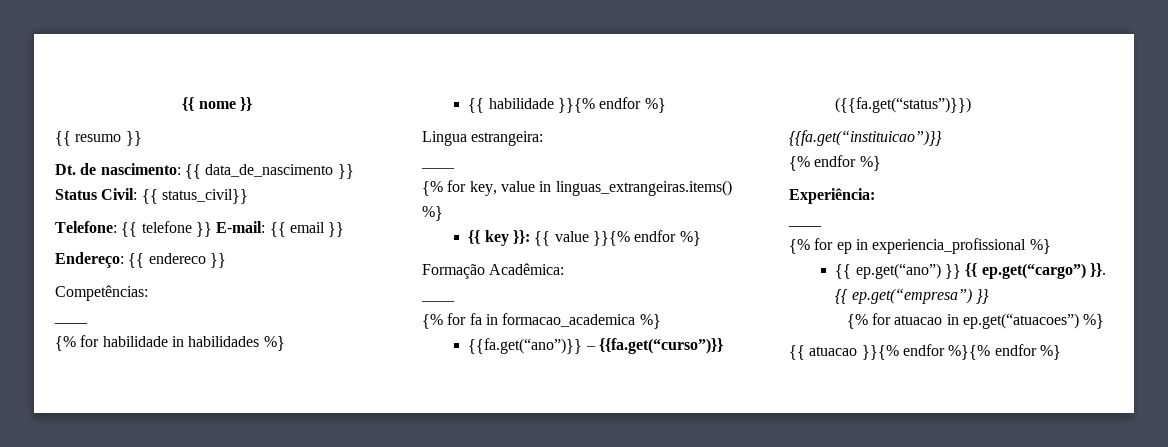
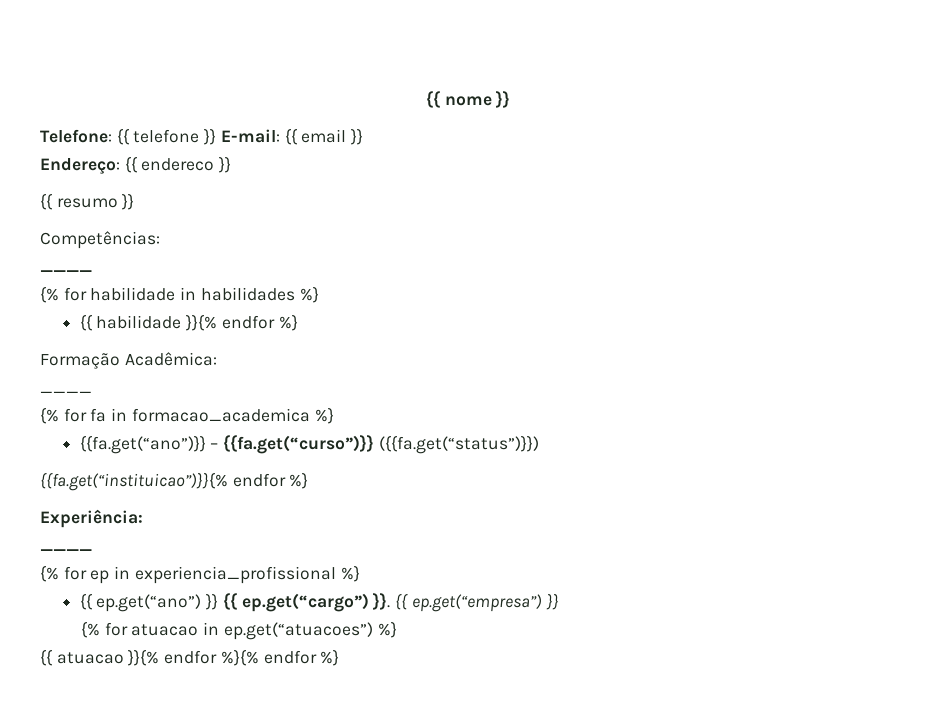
- {{ resumo }}
- Dt. de nascimento: {{ data_de_nascimento }} Status Civil: {{ status_civil}}
+ {{ resumo }}
- Lingua estrangeira:
- ____
- {% for key, value in linguas_extrangeiras.items() %}
- {{ key }}: {{ value }}{% endfor %}
- {{fa.get(“instituicao”)}}
- {% endfor %}
+ {{fa.get(“instituicao”)}}{% endfor %}

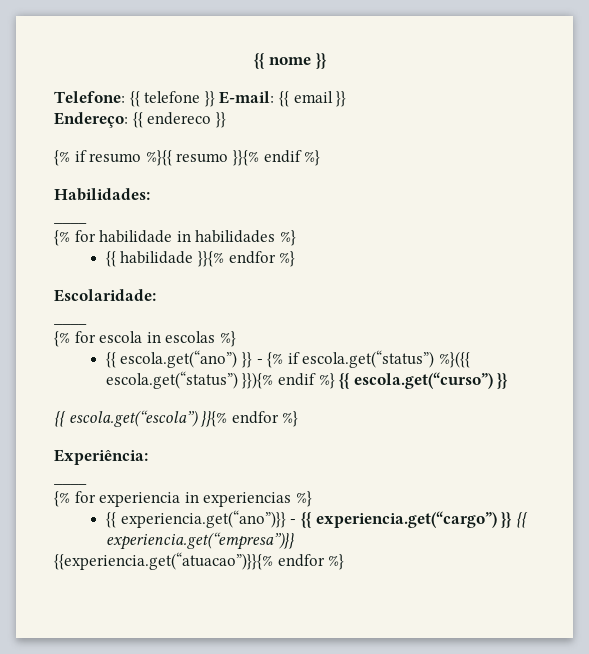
- {{ resumo }}
- Competências:
+ {% if resumo %}{{ resumo }}{% endif %}
+ Habilidades:
- Formação Acadêmica:
+ Escolaridade:
  ____
- {% for fa in formacao_academica %}
- {{fa.get(“ano”)}} – {{fa.get(“curso”)}} ({{fa.get(“status”)}})
- {{fa.get(“instituicao”)}}{% endfor %}
+ {% for escola in escolas %}
+ {{ escola.get(“ano”) }} - {% if escola.get(“status”) %}({{ escola.get(“status”) }}){% endif %} {{ escola.get(“curso”) }}
+ {{ escola.get(“escola”) }}{% endfor %}
- {% for ep in experiencia_profissional %}
- {{ ep.get(“ano”) }} {{ ep.get(“cargo”) }}. {{ ep.get(“empresa”) }}
- {% for atuacao in ep.get(“atuacoes”) %}
- {{ atuacao }}{% endfor %}{% endfor %}
+ {% for experiencia in experiencias %}
+ {{ experiencia.get(“ano”)}} - {{ experiencia.get(“cargo”) }} {{ experiencia.get(“empresa”)}}
+ {{experiencia.get(“atuacao”)}}{% endfor %}

